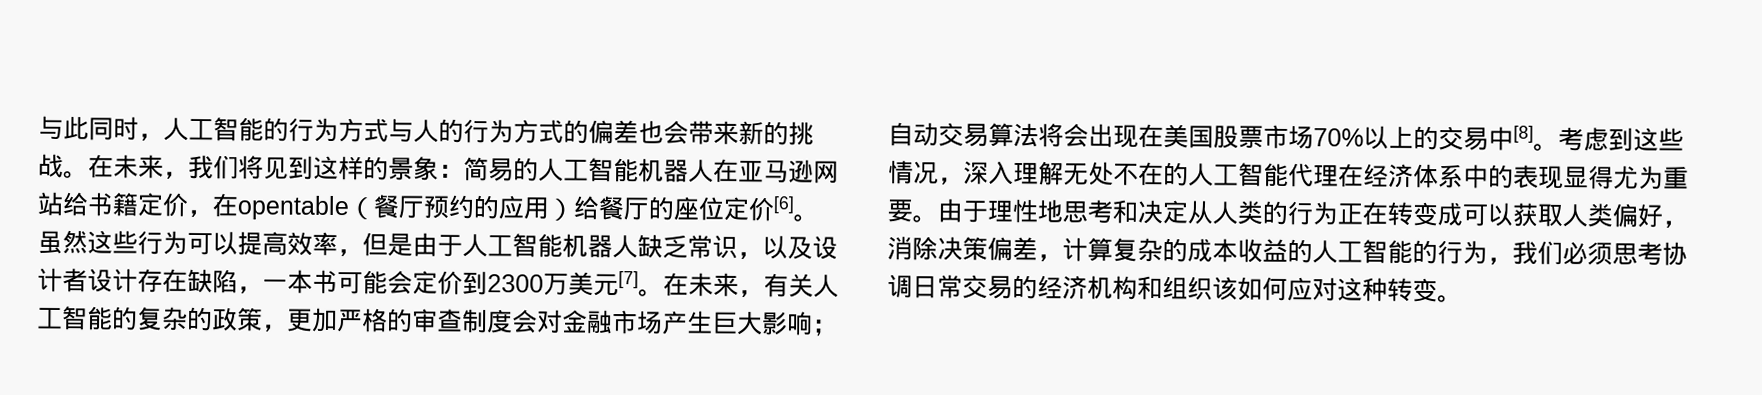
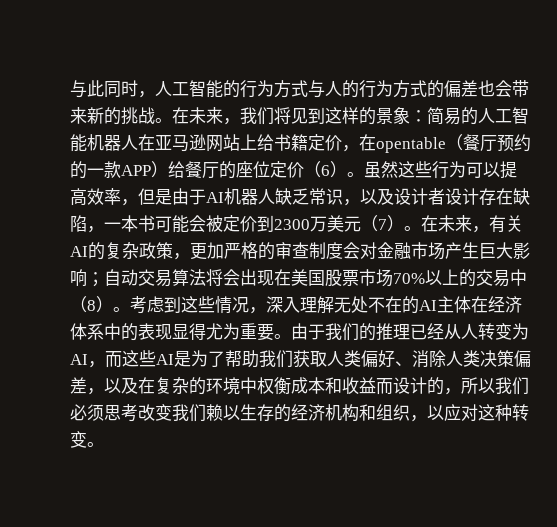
- 在未来，我们将见到这样的景象：简易的人工智能机器人在亚马逊网站给书籍定价，在opentable（餐厅预约的应用）给餐厅的座位定价[6]。
+ 在未来，我们将见到这样的景象：简易的人工智能机器人在亚马逊网站上给书籍定价，在opentable（餐厅预约的一款APP）给餐厅的座位定价（6）。
- 虽然这些行为可以提高效率，但是由于人工智能机器人缺乏常识，以及设计者设计存在缺陷，一本书可能会定价到2300万美元[7]。
+ 虽然这些行为可以提高效率，但是由于AI机器人缺乏常识，以及设计者设计存在缺陷，一本书可能会被定价到2300万美元（7）。
- 在未来，有关人工智能的复杂的政策，更加严格的审查制度会对金融市场产生巨大影响；自动交易算法将会出现在美国股票市场70%以上的交易中[8]。
+ 在未来，有关AI的复杂政策，更加严格的审查制度会对金融市场产生巨大影响；自动交易算法将会出现在美国股票市场70%以上的交易中（8）。
- 考虑到这些情况，深入理解无处不在的人工智能代理在经济体系中的表现显得尤为重要。
+ 考虑到这些情况，深入理解无处不在的AI主体在经济体系中的表现显得尤为重要。
- 由于理性地思考和决定从人类的行为正在转变成可以获取人类偏好，消除决策偏差，计算复杂的成本收益的人工智能的行为，我们必须思考协调日常交易的经济机构和组织该如何应对这种转变。
+ 由于我们的推理已经从人转变为AI，而这些AI是为了帮助我们获取人类偏好、消除人类决策偏差，以及在复杂的环境中权衡成本和收益而设计的，所以我们必须思考改变我们赖以生存的经济机构和组织，以应对这种转变。

